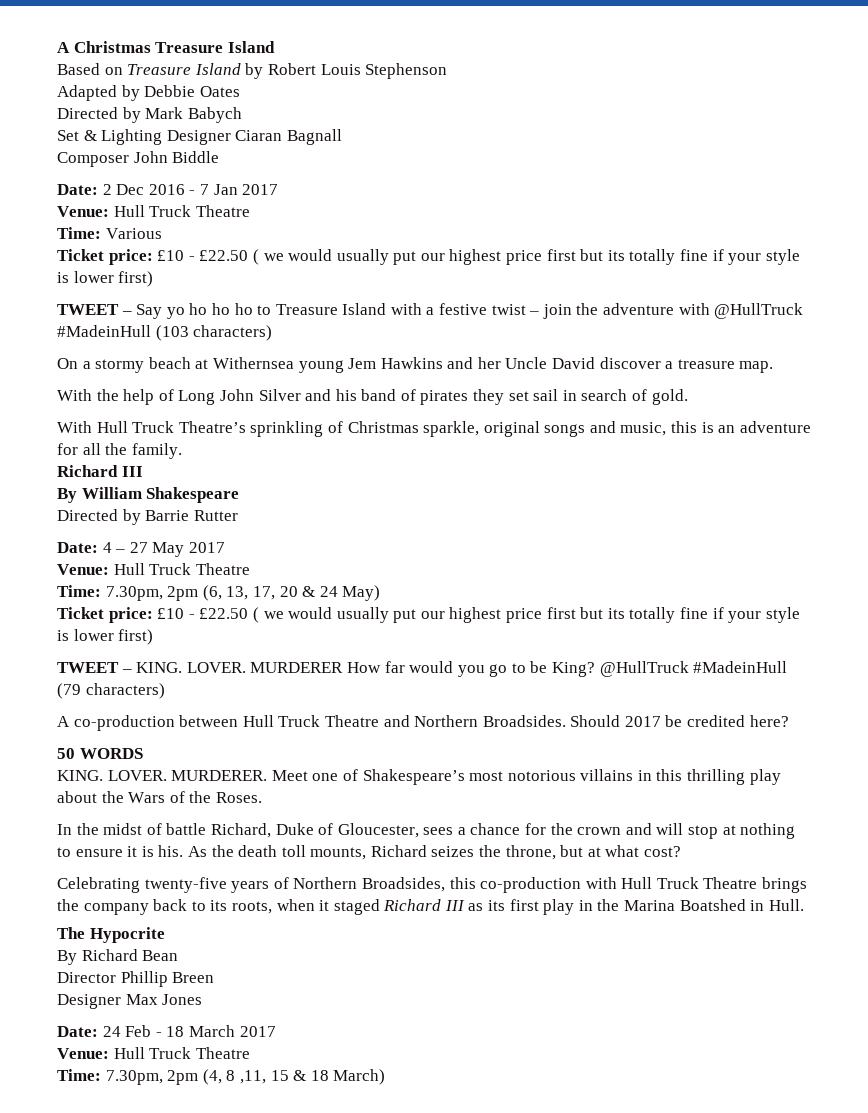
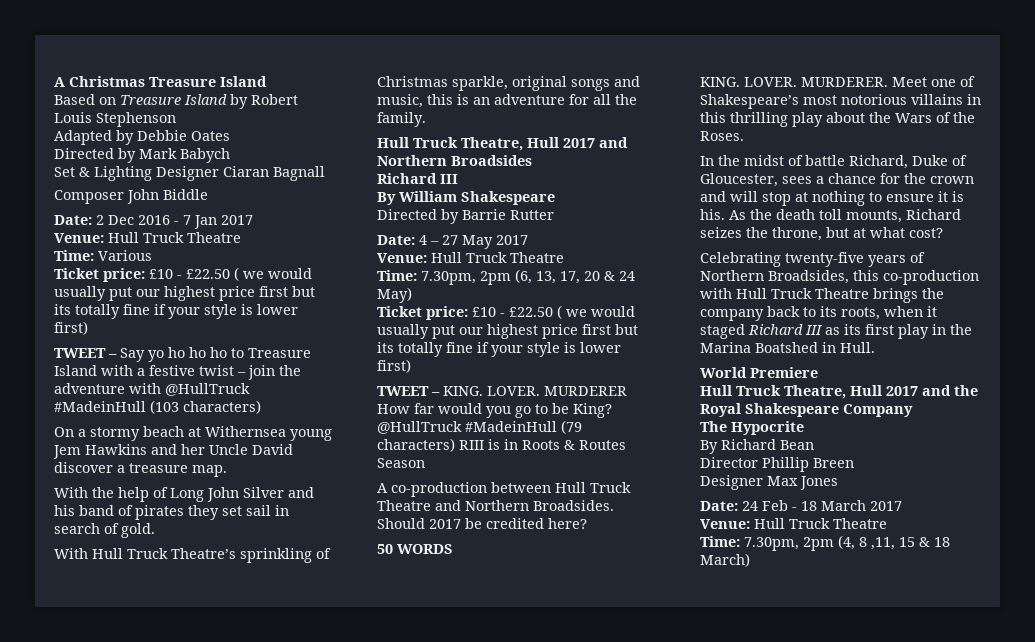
+ Hull Truck Theatre, Hull 2017 and Northern Broadsides
- @HullTruck #MadeinHull (79 characters)
+ @HullTruck #MadeinHull (79 characters) RIII is in Roots & Routes Season
+ World Premiere
+ Hull Truck Theatre, Hull 2017 and the Royal Shakespeare Company

